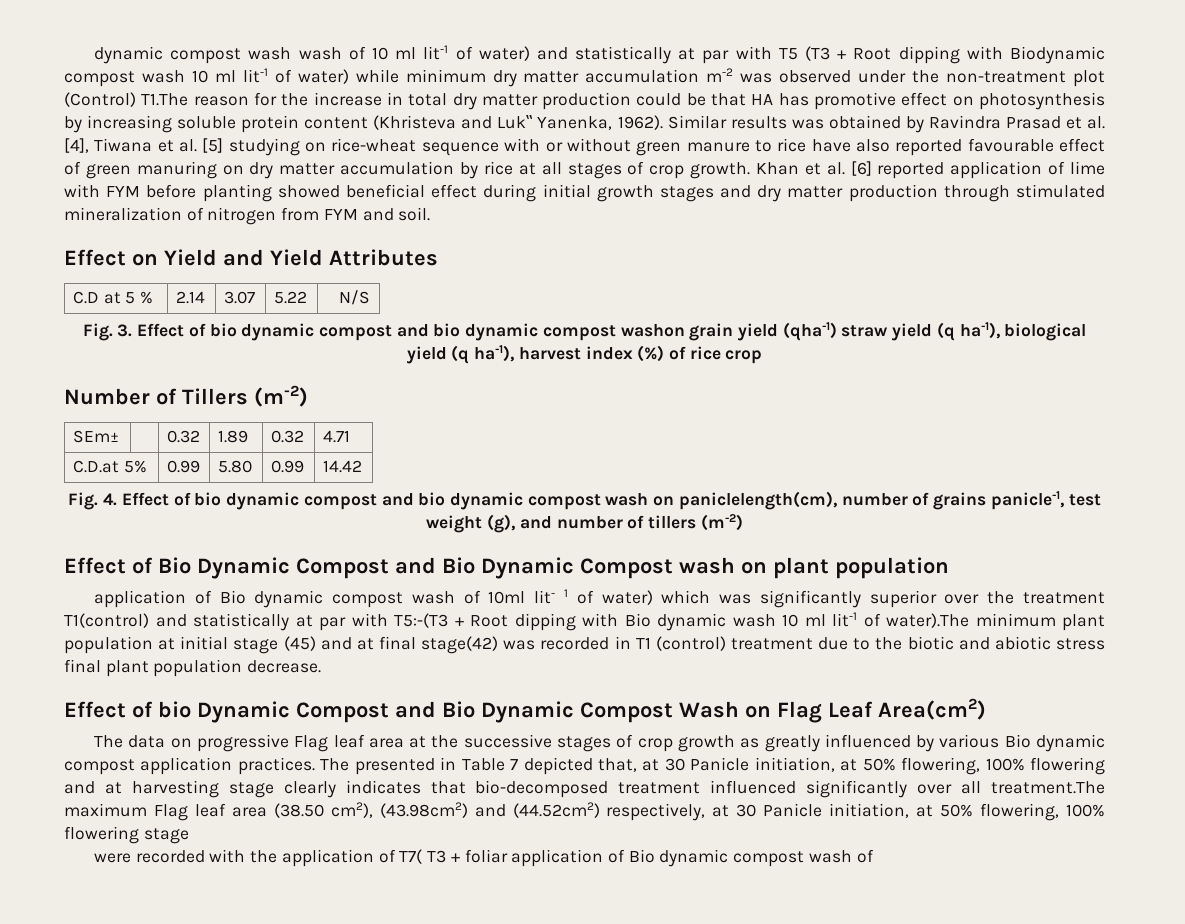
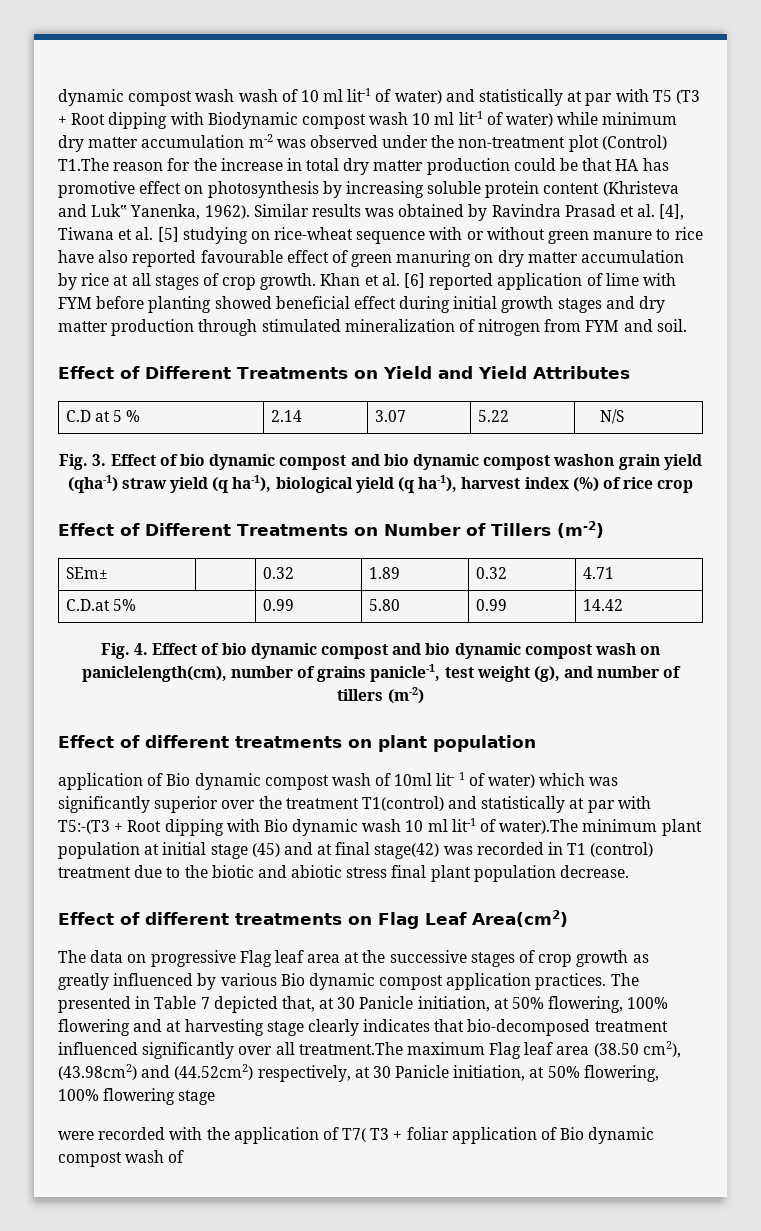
- Effect on Yield and Yield Attributes
+ Effect of Different Treatments on Yield and Yield Attributes
- Number of Tillers (m-2)
+ Effect of Different Treatments on Number of Tillers (m-2)
- Effect of Bio Dynamic Compost and Bio Dynamic Compost wash on plant population
+ Effect of different treatments on plant population
- Effect of bio Dynamic Compost and Bio Dynamic Compost Wash on Flag Leaf Area(cm2)
+ Effect of different treatments on Flag Leaf Area(cm2)

